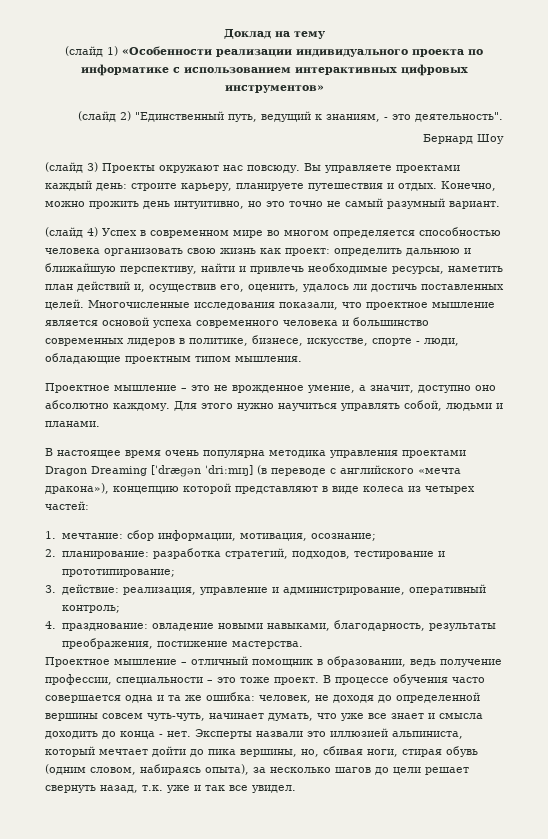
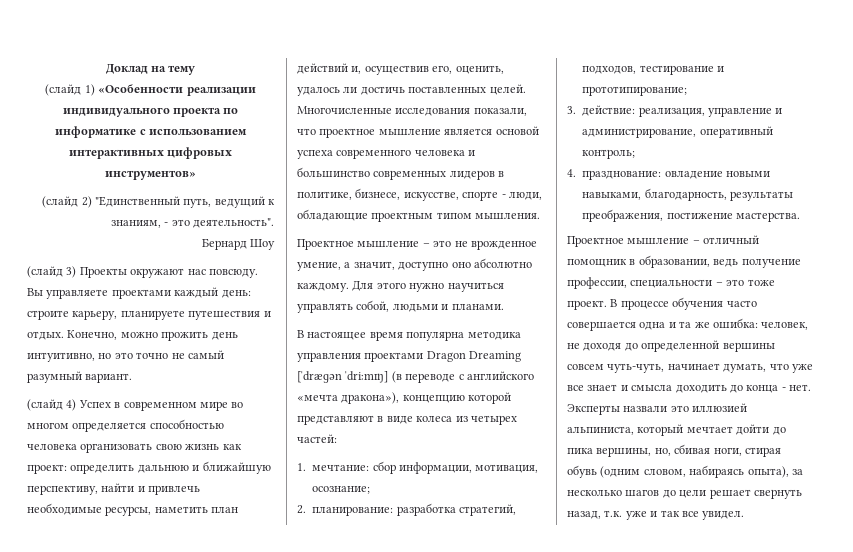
- В настоящее время очень популярна методика управления проектами Dragon Dreaming [ˈdræɡən ˈdriːmɪŋ] (в переводе с английского «мечта дракона»), концепцию которой представляют в виде колеса из четырех частей:
+ В настоящее время популярна методика управления проектами Dragon Dreaming [ˈdræɡən ˈdriːmɪŋ] (в переводе с английского «мечта дракона»), концепцию которой представляют в виде колеса из четырех частей:

